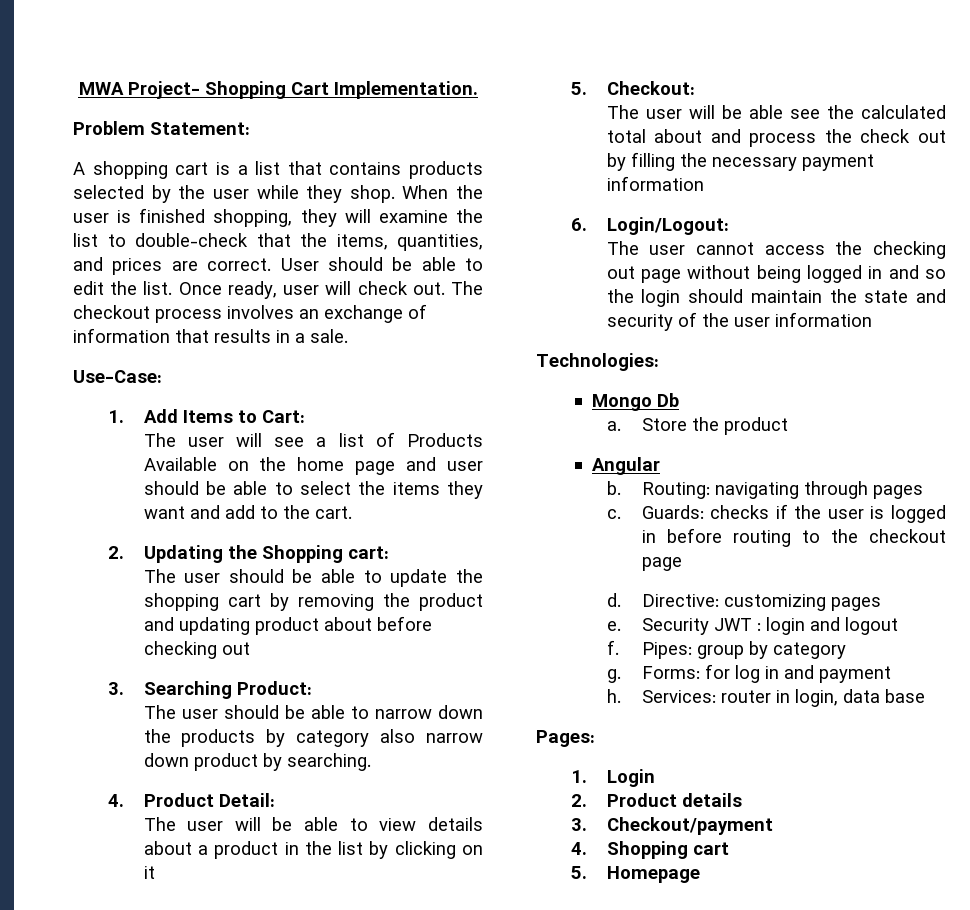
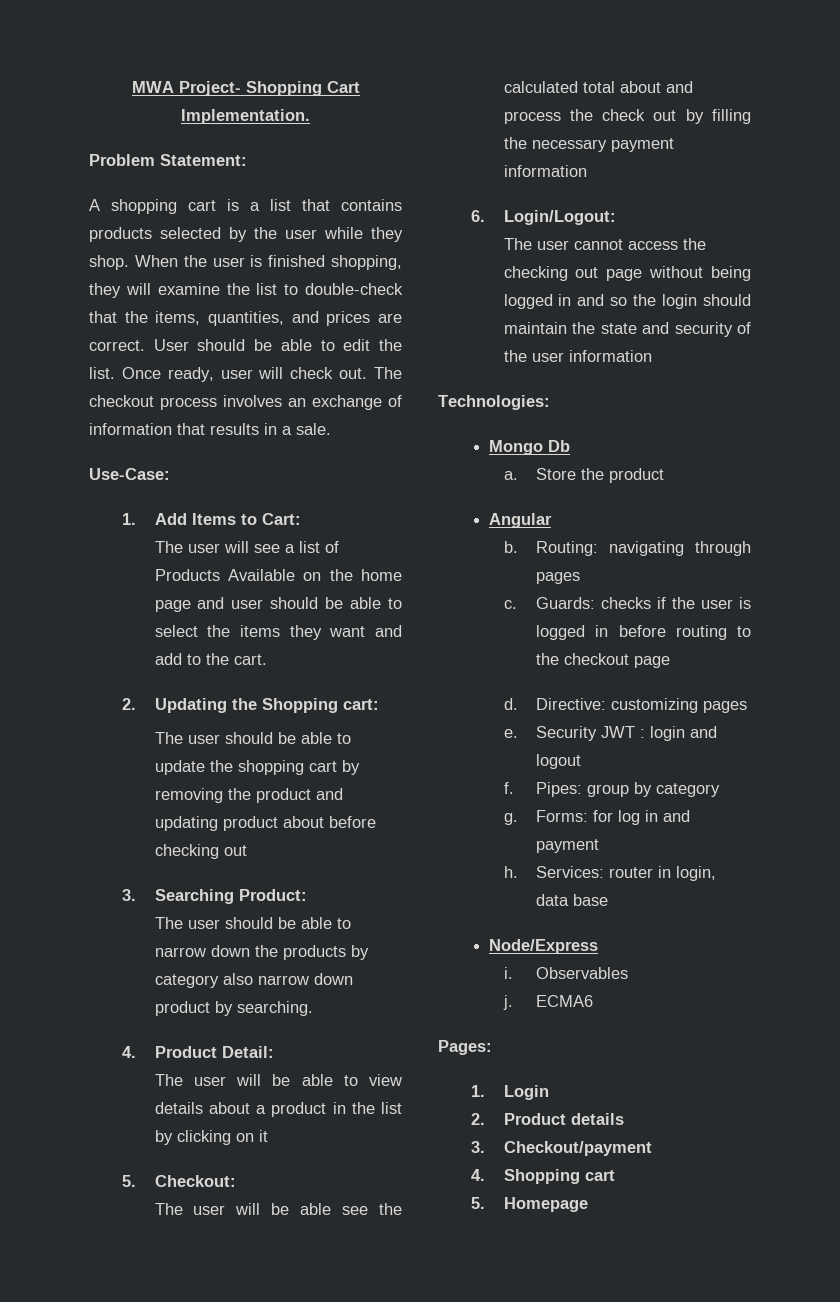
+ Node/Express
+ i. Observables
+ j. ECMA6

